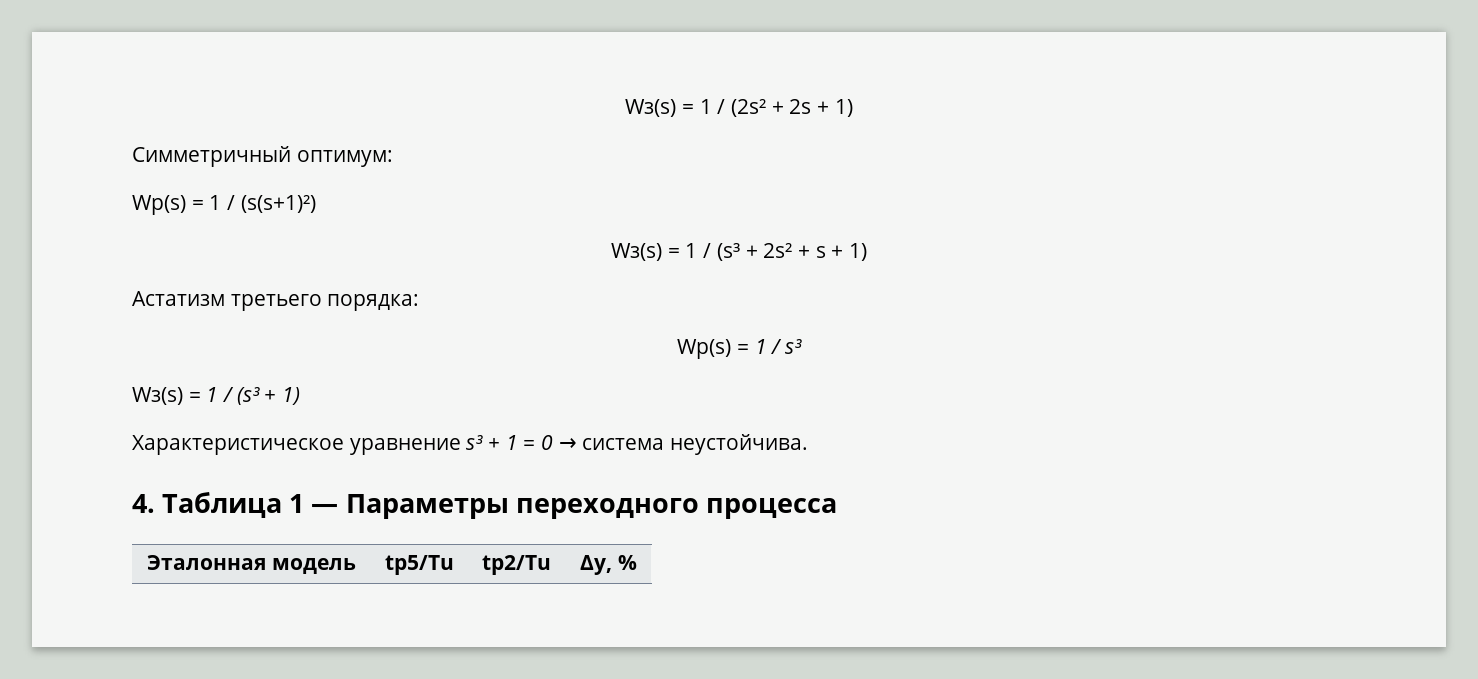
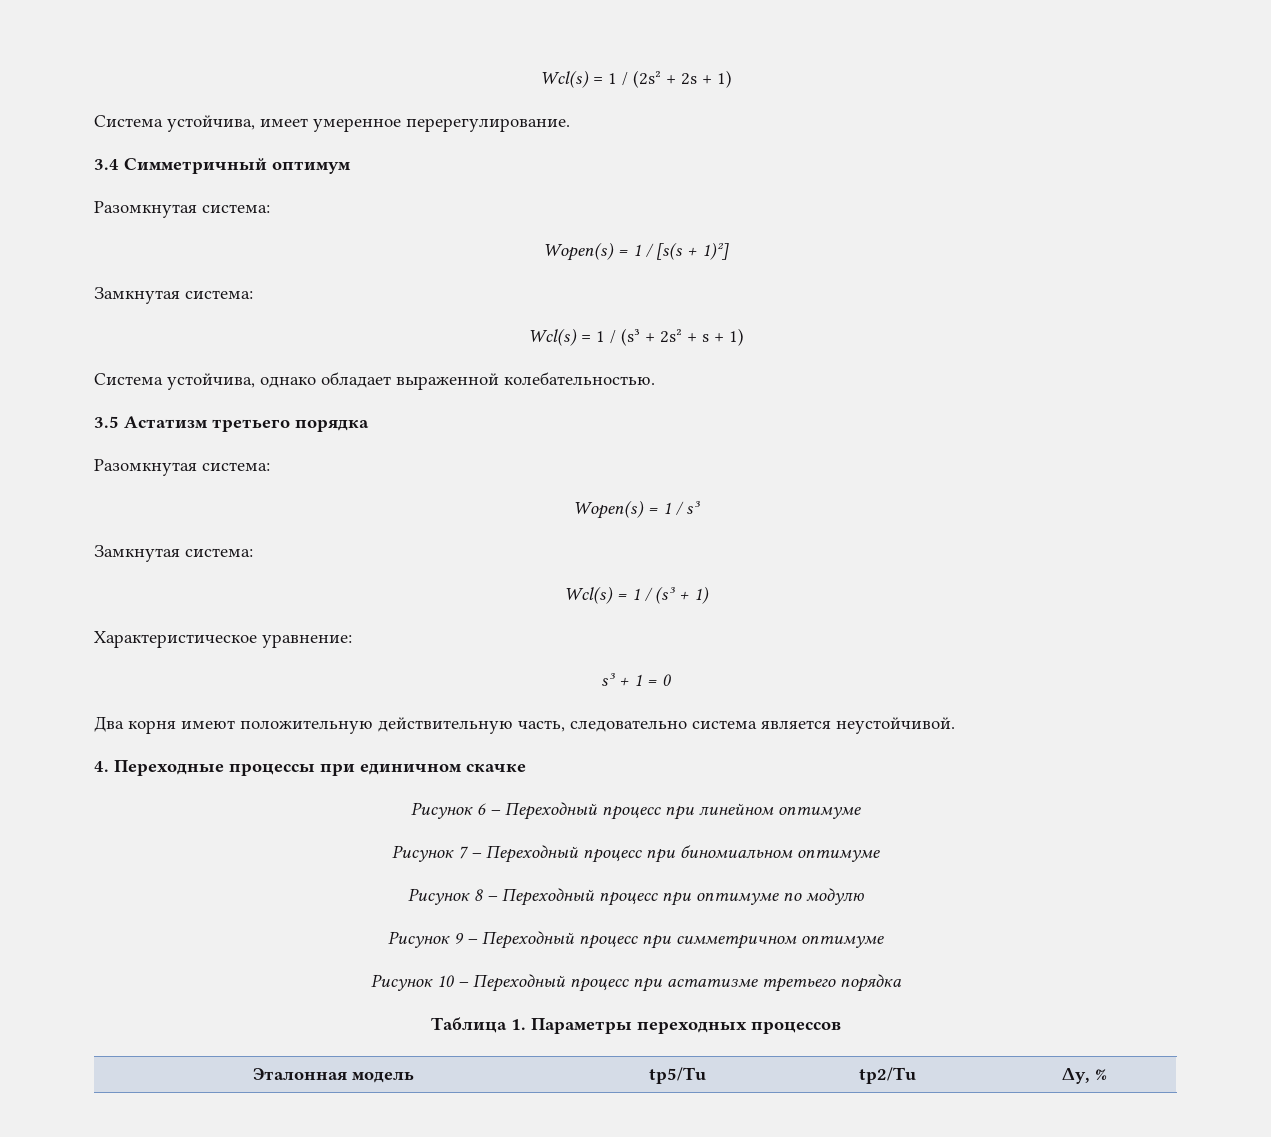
- Wз(s) = 1 / (2s² + 2s + 1)
+ Wcl(s) = 1 / (2s² + 2s + 1)
- Симметричный оптимум:
- Wр(s) = 1 / (s(s+1)²)
- Wз(s) = 1 / (s³ + 2s² + s + 1)
+ Система устойчива, имеет умеренное перерегулирование.
+ 3.4 Симметричный оптимум
+ Разомкнутая система:
+ Wopen(s) = 1 / [s(s + 1)²]
+ Замкнутая система:
+ Wcl(s) = 1 / (s³ + 2s² + s + 1)
- Астатизм третьего порядка:
- Wр(s) = 1 / s³
- Wз(s) = 1 / (s³ + 1)
+ Система устойчива, однако обладает выраженной колебательностью.
+ 3.5 Астатизм третьего порядка
+ Разомкнутая система:
+ Wopen(s) = 1 / s³
+ Замкнутая система:
+ Wcl(s) = 1 / (s³ + 1)
- Характеристическое уравнение s³ + 1 = 0 → система неустойчива.
- 4. Таблица 1 — Параметры переходного процесса
+ Характеристическое уравнение:
+ s³ + 1 = 0
+ Два корня имеют положительную действительную часть, следовательно система является неустойчивой.
+ 4. Переходные процессы при единичном скачке
+ Рисунок 6 – Переходный процесс при линейном оптимуме
+ Рисунок 7 – Переходный процесс при биномиальном оптимуме
+ Рисунок 8 – Переходный процесс при оптимуме по модулю
+ Рисунок 9 – Переходный процесс при симметричном оптимуме
+ Рисунок 10 – Переходный процесс при астатизме третьего порядка
+ Таблица 1. Параметры переходных процессов

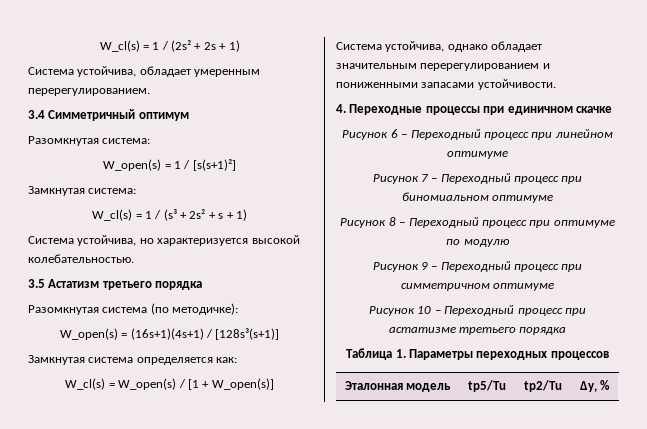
- Wcl(s) = 1 / (2s² + 2s + 1)
+ W_cl(s) = 1 / (2s² + 2s + 1)
- Система устойчива, имеет умеренное перерегулирование.
+ Система устойчива, обладает умеренным перерегулированием.
- Wopen(s) = 1 / [s(s + 1)²]
+ W_open(s) = 1 / [s(s+1)²]
  Замкнутая система:
- Wcl(s) = 1 / (s³ + 2s² + s + 1)
+ W_cl(s) = 1 / (s³ + 2s² + s + 1)
- Система устойчива, однако обладает выраженной колебательностью.
+ Система устойчива, но характеризуется высокой колебательностью.
  3.5 Астатизм третьего порядка
- Разомкнутая система:
- Wopen(s) = 1 / s³
- Замкнутая система:
- Wcl(s) = 1 / (s³ + 1)
- Характеристическое уравнение:
- s³ + 1 = 0
- Два корня имеют положительную действительную часть, следовательно система является неустойчивой.
+ Разомкнутая система (по методичке):
+ W_open(s) = (16s+1)(4s+1) / [128s³(s+1)]
+ Замкнутая система определяется как:
+ W_cl(s) = W_open(s) / [1 + W_open(s)]
+ Система устойчива, однако обладает значительным перерегулированием и пониженными запасами устойчивости.

